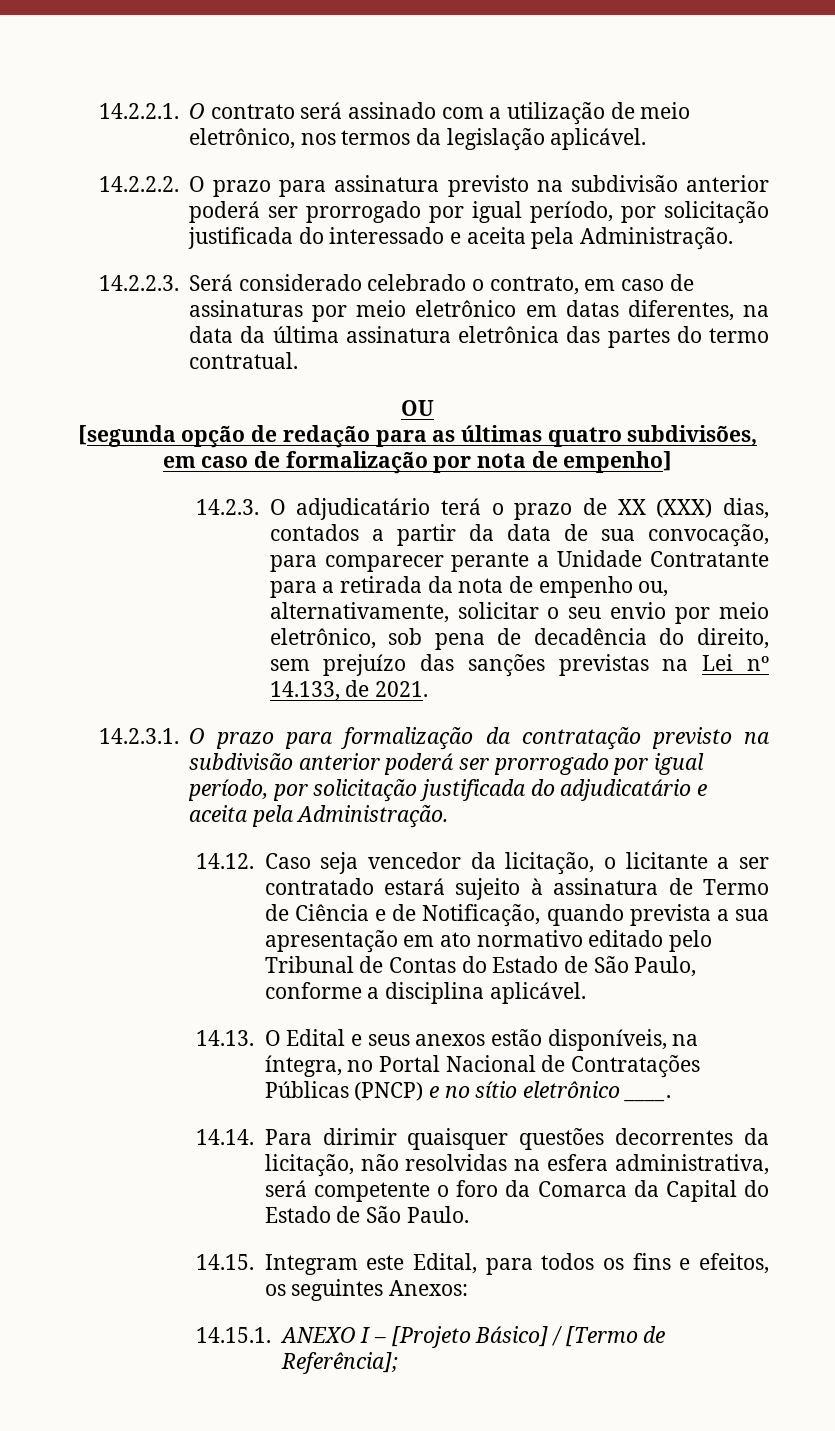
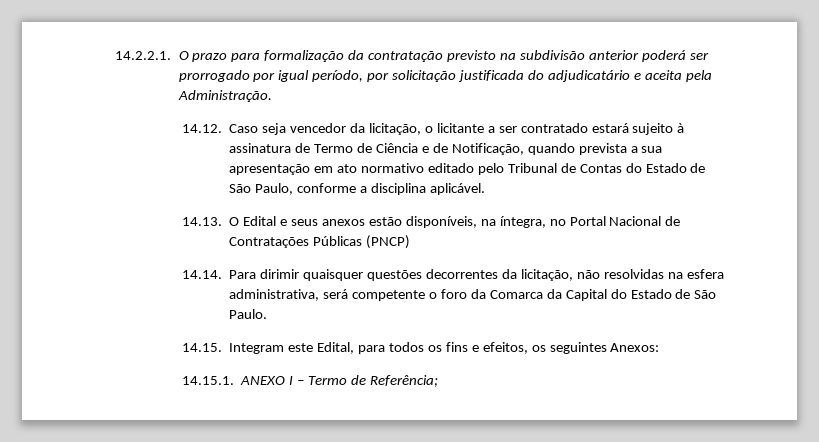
- 14.2.2.1. O contrato será assinado com a utilização de meio eletrônico, nos termos da legislação aplicável.
- 14.2.2.2. O prazo para assinatura previsto na subdivisão anterior poderá ser prorrogado por igual período, por solicitação justificada do interessado e aceita pela Administração.
- 14.2.2.3. Será considerado celebrado o contrato, em caso de assinaturas por meio eletrônico em datas diferentes, na data da última assinatura eletrônica das partes do termo contratual.
- OU
- [segunda opção de redação para as últimas quatro subdivisões, em caso de formalização por nota de empenho]
- 14.2.3. O adjudicatário terá o prazo de XX (XXX) dias, contados a partir da data de sua convocação, para comparecer perante a Unidade Contratante para a retirada da nota de empenho ou, alternativamente, solicitar o seu envio por meio eletrônico, sob pena de decadência do direito, sem prejuízo das sanções previstas na Lei nº 14.133, de 2021.
- 14.2.3.1. O prazo para formalização da contratação previsto na subdivisão anterior poderá ser prorrogado por igual período, por solicitação justificada do adjudicatário e aceita pela Administração.
+ 14.2.2.1. O prazo para formalização da contratação previsto na subdivisão anterior poderá ser prorrogado por igual período, por solicitação justificada do adjudicatário e aceita pela Administração.
- 14.13. O Edital e seus anexos estão disponíveis, na íntegra, no Portal Nacional de Contratações Públicas (PNCP) e no sítio eletrônico ____.
+ 14.13. O Edital e seus anexos estão disponíveis, na íntegra, no Portal Nacional de Contratações Públicas (PNCP)
- 14.15.1. ANEXO I – [Projeto Básico] / [Termo de Referência];
+ 14.15.1. ANEXO I – Termo de Referência;

